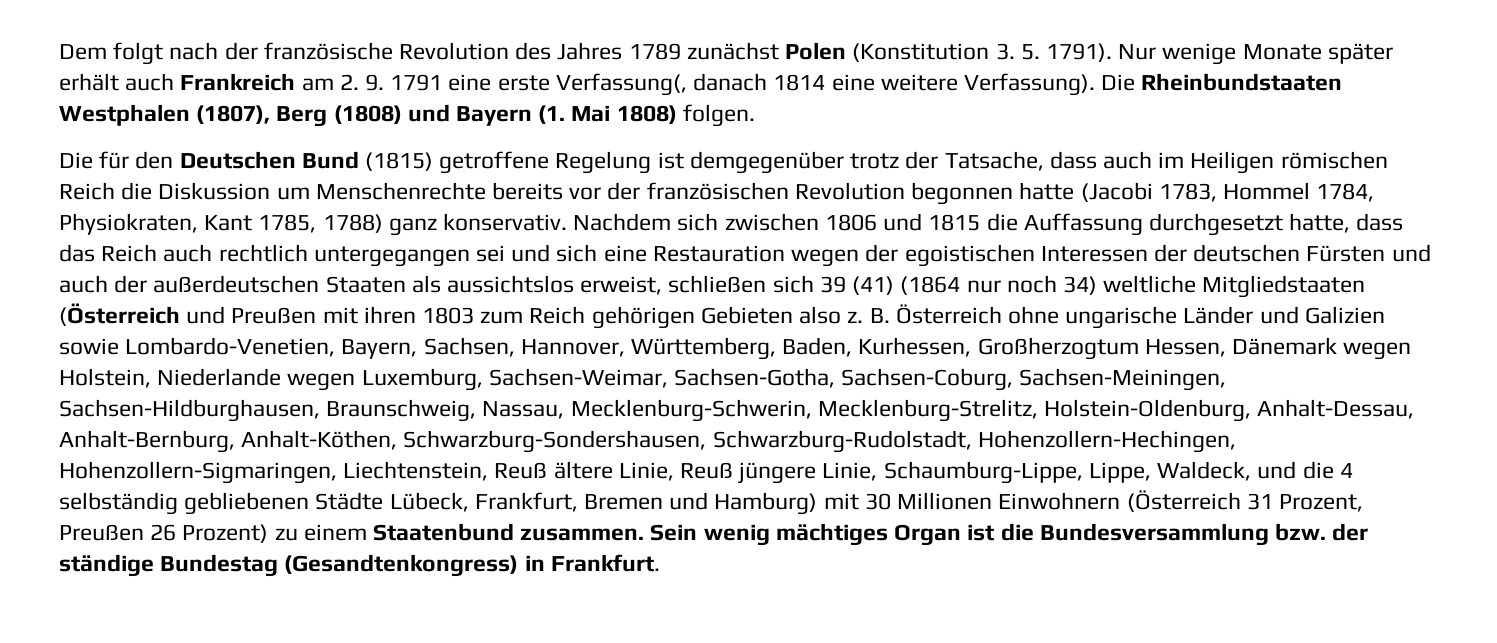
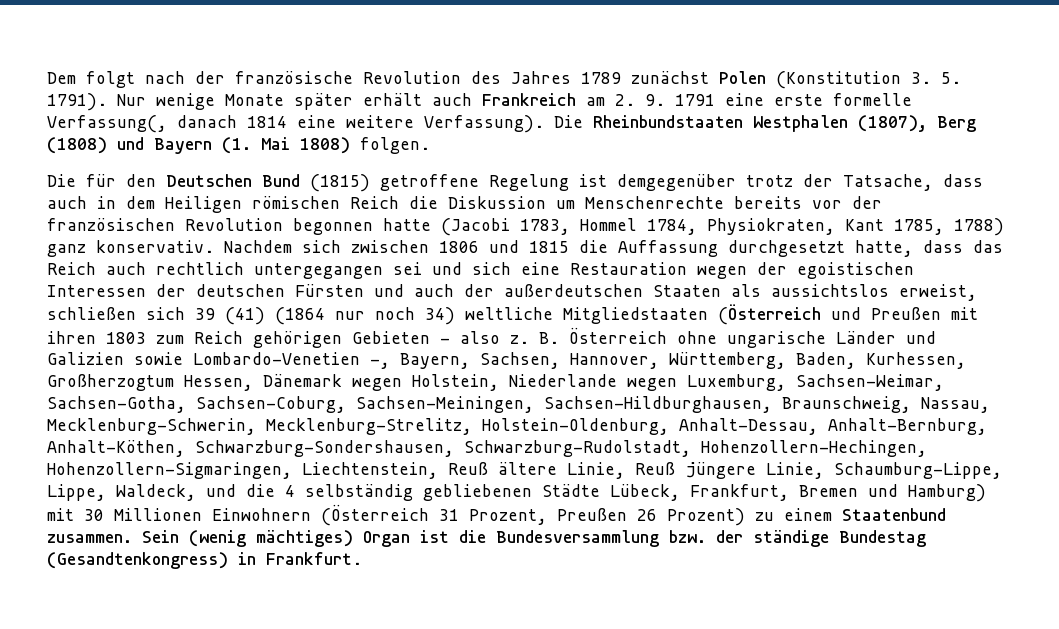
- Nur wenige Monate später erhält auch Frankreich am 2. 9. 1791 eine erste Verfassung(, danach 1814 eine weitere Verfassung).
+ Nur wenige Monate später erhält auch Frankreich am 2. 9. 1791 eine erste formelle Verfassung(, danach 1814 eine weitere Verfassung).
- Die für den Deutschen Bund (1815) getroffene Regelung ist demgegenüber trotz der Tatsache, dass auch im Heiligen römischen Reich die Diskussion um Menschenrechte bereits vor der französischen Revolution begonnen hatte (Jacobi 1783, Hommel 1784, Physiokraten, Kant 1785, 1788) ganz konservativ.
+ Die für den Deutschen Bund (1815) getroffene Regelung ist demgegenüber trotz der Tatsache, dass auch in dem Heiligen römischen Reich die Diskussion um Menschenrechte bereits vor der französischen Revolution begonnen hatte (Jacobi 1783, Hommel 1784, Physiokraten, Kant 1785, 1788) ganz konservativ.
- Nachdem sich zwischen 1806 und 1815 die Auffassung durchgesetzt hatte, dass das Reich auch rechtlich untergegangen sei und sich eine Restauration wegen der egoistischen Interessen der deutschen Fürsten und auch der außerdeutschen Staaten als aussichtslos erweist, schließen sich 39 (41) (1864 nur noch 34) weltliche Mitgliedstaaten (Österreich und Preußen mit ihren 1803 zum Reich gehörigen Gebieten also z.
+ Nachdem sich zwischen 1806 und 1815 die Auffassung durchgesetzt hatte, dass das Reich auch rechtlich untergegangen sei und sich eine Restauration wegen der egoistischen Interessen der deutschen Fürsten und auch der außerdeutschen Staaten als aussichtslos erweist, schließen sich 39 (41) (1864 nur noch 34) weltliche Mitgliedstaaten (Österreich und Preußen mit ihren 1803 zum Reich gehörigen Gebieten - also z.
- B. Österreich ohne ungarische Länder und Galizien sowie Lombardo-Venetien, Bayern, Sachsen, Hannover, Württemberg, Baden, Kurhessen, Großherzogtum Hessen, Dänemark wegen Holstein, Niederlande wegen Luxemburg, Sachsen-Weimar, Sachsen-Gotha, Sachsen-Coburg, Sachsen-Meiningen, Sachsen-Hildburghausen, Braunschweig, Nassau, Mecklenburg-Schwerin, Mecklenburg-Strelitz, Holstein-Oldenburg, Anhalt-Dessau, Anhalt-Bernburg, Anhalt-Köthen, Schwarzburg-Sondershausen, Schwarzburg-Rudolstadt, Hohenzollern-Hechingen, Hohenzollern-Sigmaringen, Liechtenstein, Reuß ältere Linie, Reuß jüngere Linie, Schaumburg-Lippe, Lippe, Waldeck, und die 4 selbständig gebliebenen Städte Lübeck, Frankfurt, Bremen und Hamburg) mit 30 Millionen Einwohnern (Österreich 31 Prozent, Preußen 26 Prozent) zu einem Staatenbund zusammen.
+ B. Österreich ohne ungarische Länder und Galizien sowie Lombardo-Venetien -, Bayern, Sachsen, Hannover, Württemberg, Baden, Kurhessen, Großherzogtum Hessen, Dänemark wegen Holstein, Niederlande wegen Luxemburg, Sachsen-Weimar, Sachsen-Gotha, Sachsen-Coburg, Sachsen-Meiningen, Sachsen-Hildburghausen, Braunschweig, Nassau, Mecklenburg-Schwerin, Mecklenburg-Strelitz, Holstein-Oldenburg, Anhalt-Dessau, Anhalt-Bernburg, Anhalt-Köthen, Schwarzburg-Sondershausen, Schwarzburg-Rudolstadt, Hohenzollern-Hechingen, Hohenzollern-Sigmaringen, Liechtenstein, Reuß ältere Linie, Reuß jüngere Linie, Schaumburg-Lippe, Lippe, Waldeck, und die 4 selbständig gebliebenen Städte Lübeck, Frankfurt, Bremen und Hamburg) mit 30 Millionen Einwohnern (Österreich 31 Prozent, Preußen 26 Prozent) zu einem Staatenbund zusammen.
- Sein wenig mächtiges Organ ist die Bundesversammlung bzw. der ständige Bundestag (Gesandtenkongress) in Frankfurt.
+ Sein (wenig mächtiges) Organ ist die Bundesversammlung bzw. der ständige Bundestag (Gesandtenkongress) in Frankfurt.

